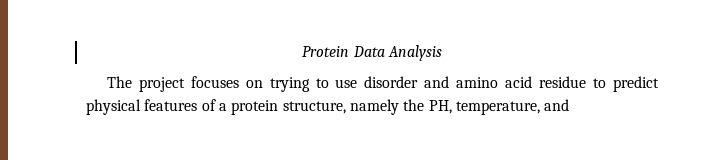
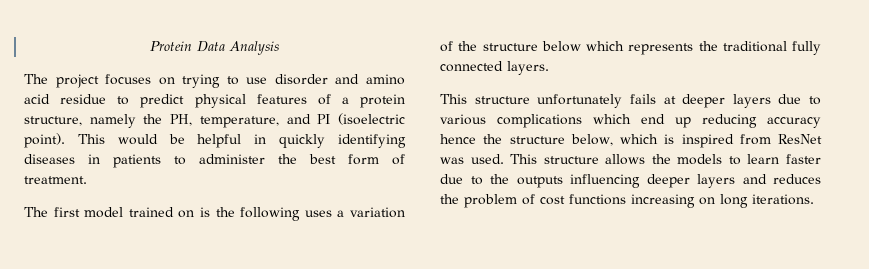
- The project focuses on trying to use disorder and amino acid residue to predict physical features of a protein structure, namely the PH, temperature, and
+ The project focuses on trying to use disorder and amino acid residue to predict physical features of a protein structure, namely the PH, temperature, and PI (isoelectric point). This would be helpful in quickly identifying diseases in patients to administer the best form of treatment.
+ The first model trained on is the following uses a variation of the structure below which represents the traditional fully connected layers.
+ This structure unfortunately fails at deeper layers due to various complications which end up reducing accuracy hence the structure below, which is inspired from ResNet was used. This structure allows the models to learn faster due to the outputs influencing deeper layers and reduces the problem of cost functions increasing on long iterations.

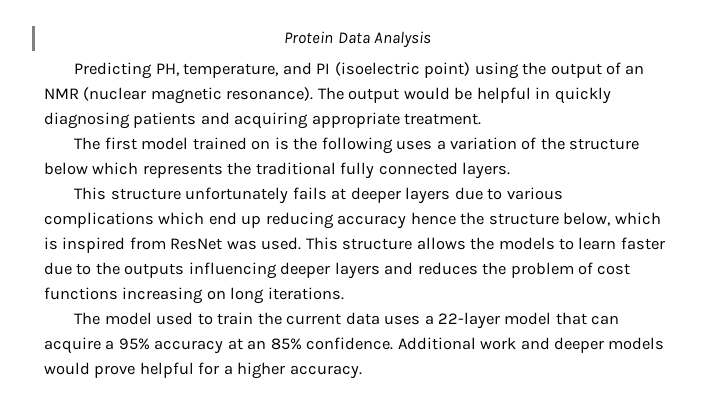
- The project focuses on trying to use disorder and amino acid residue to predict physical features of a protein structure, namely the PH, temperature, and PI (isoelectric point). This would be helpful in quickly identifying diseases in patients to administer the best form of treatment.
+ Predicting PH, temperature, and PI (isoelectric point) using the output of an NMR (nuclear magnetic resonance). The output would be helpful in quickly diagnosing patients and acquiring appropriate treatment.
+ The model used to train the current data uses a 22-layer model that can acquire a 95% accuracy at an 85% confidence. Additional work and deeper models would prove helpful for a higher accuracy.

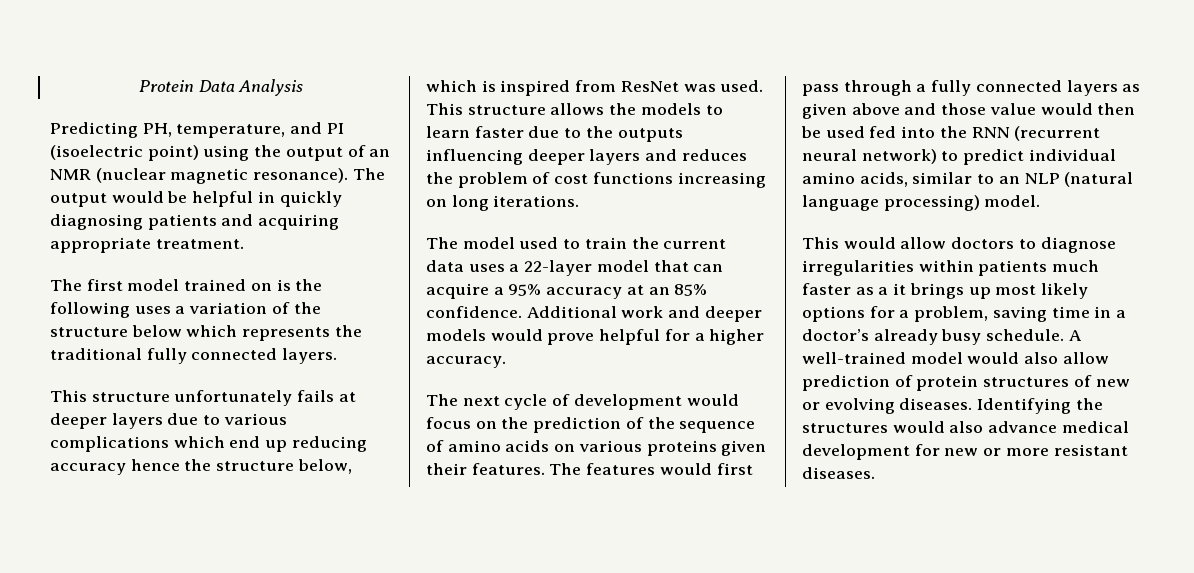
+ The next cycle of development would focus on the prediction of the sequence of amino acids on various proteins given their features. The features would first pass through a fully connected layers as given above and those value would then be used fed into the RNN (recurrent neural network) to predict individual amino acids, similar to an NLP (natural language processing) model.
+ This would allow doctors to diagnose irregularities within patients much faster as a it brings up most likely options for a problem, saving time in a doctor’s already busy schedule. A well-trained model would also allow prediction of protein structures of new or evolving diseases. Identifying the structures would also advance medical development for new or more resistant diseases.

